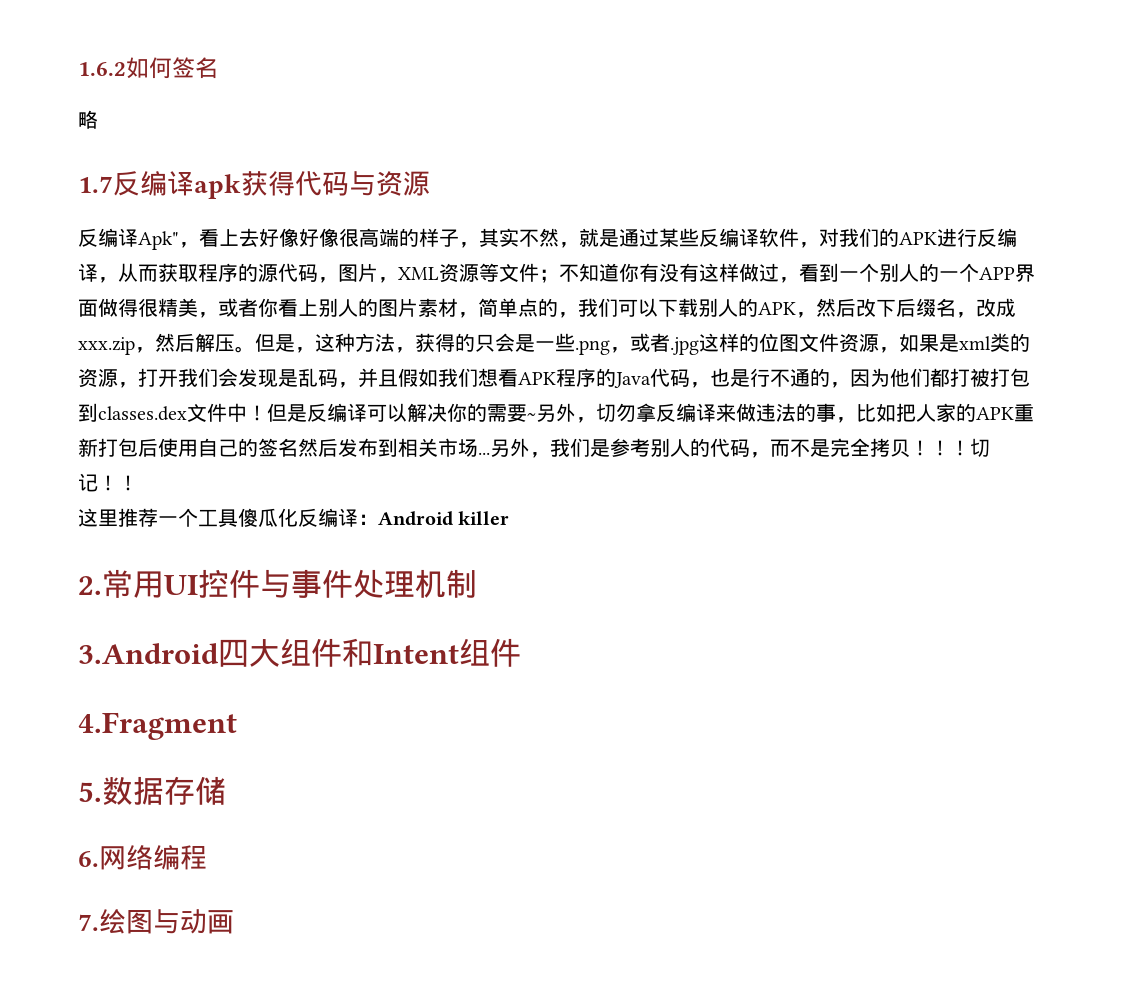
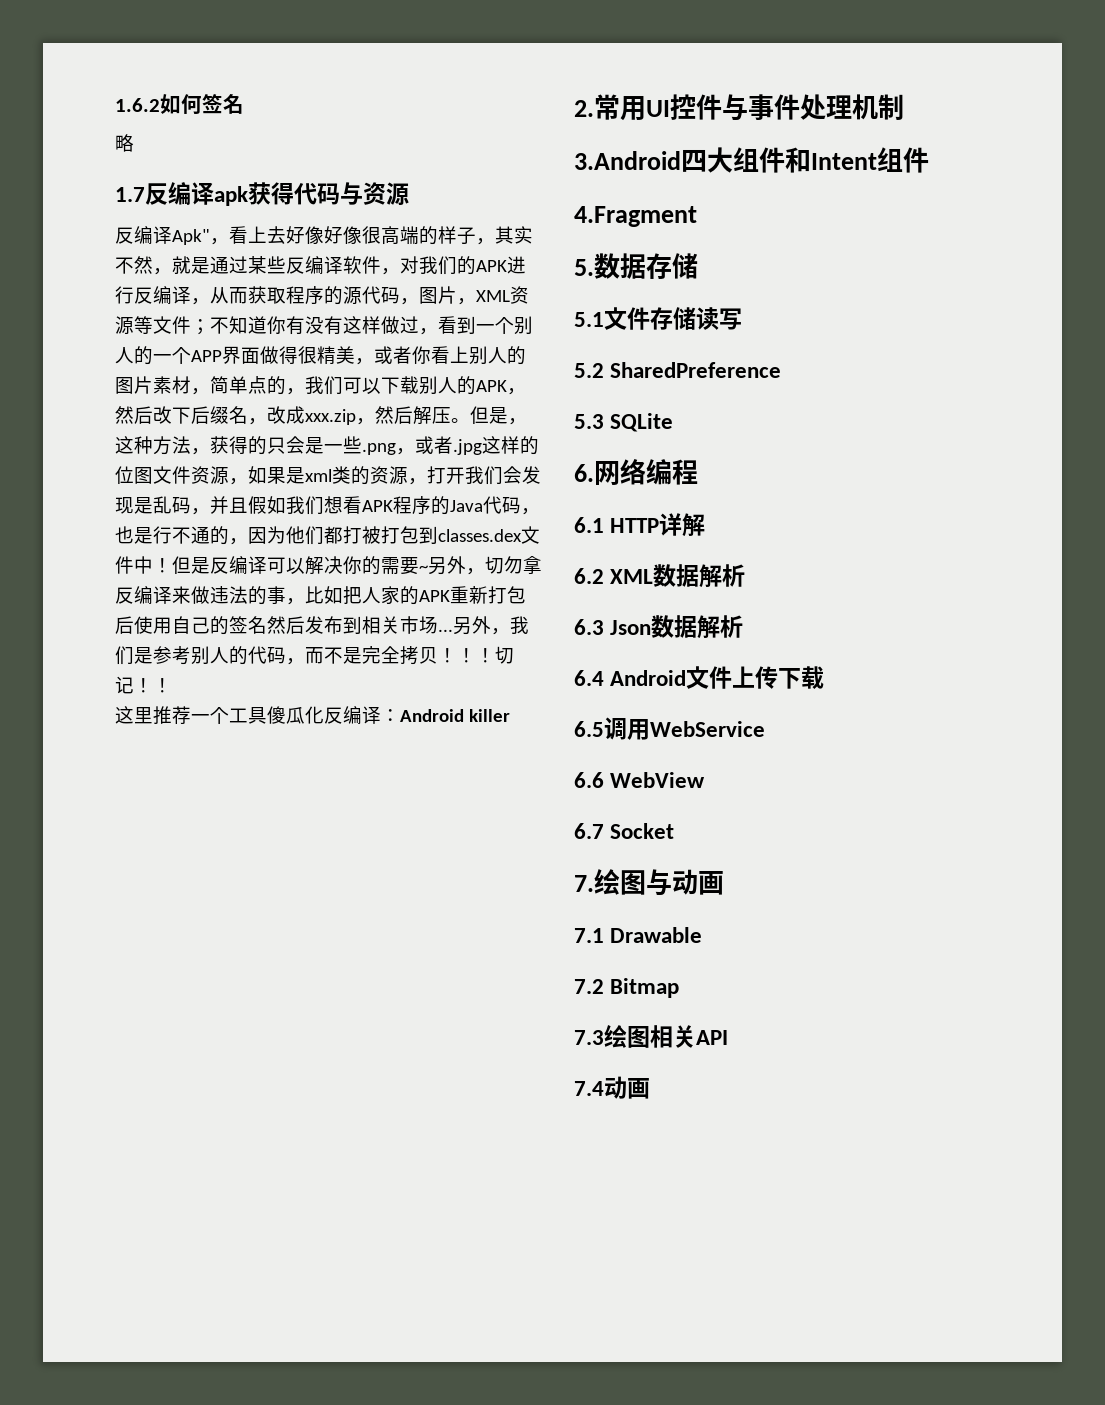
+ 5.1文件存储读写
+ 5.2 SharedPreference
+ 5.3 SQLite
  6.网络编程
+ 6.1 HTTP详解
+ 6.2 XML数据解析
+ 6.3 Json数据解析
+ 6.4 Android文件上传下载
+ 6.5调用WebService
+ 6.6 WebView
+ 6.7 Socket
  7.绘图与动画
+ 7.1 Drawable
+ 7.2 Bitmap
+ 7.3绘图相关API
+ 7.4动画

